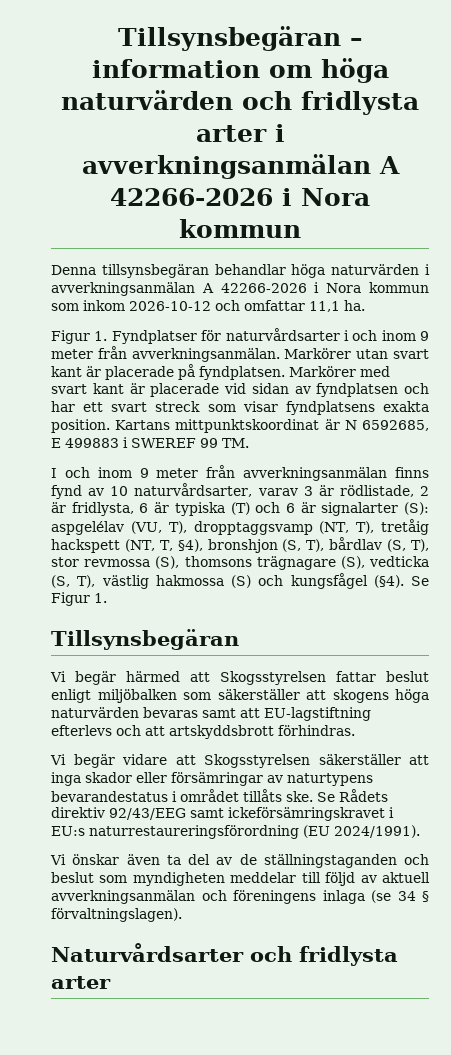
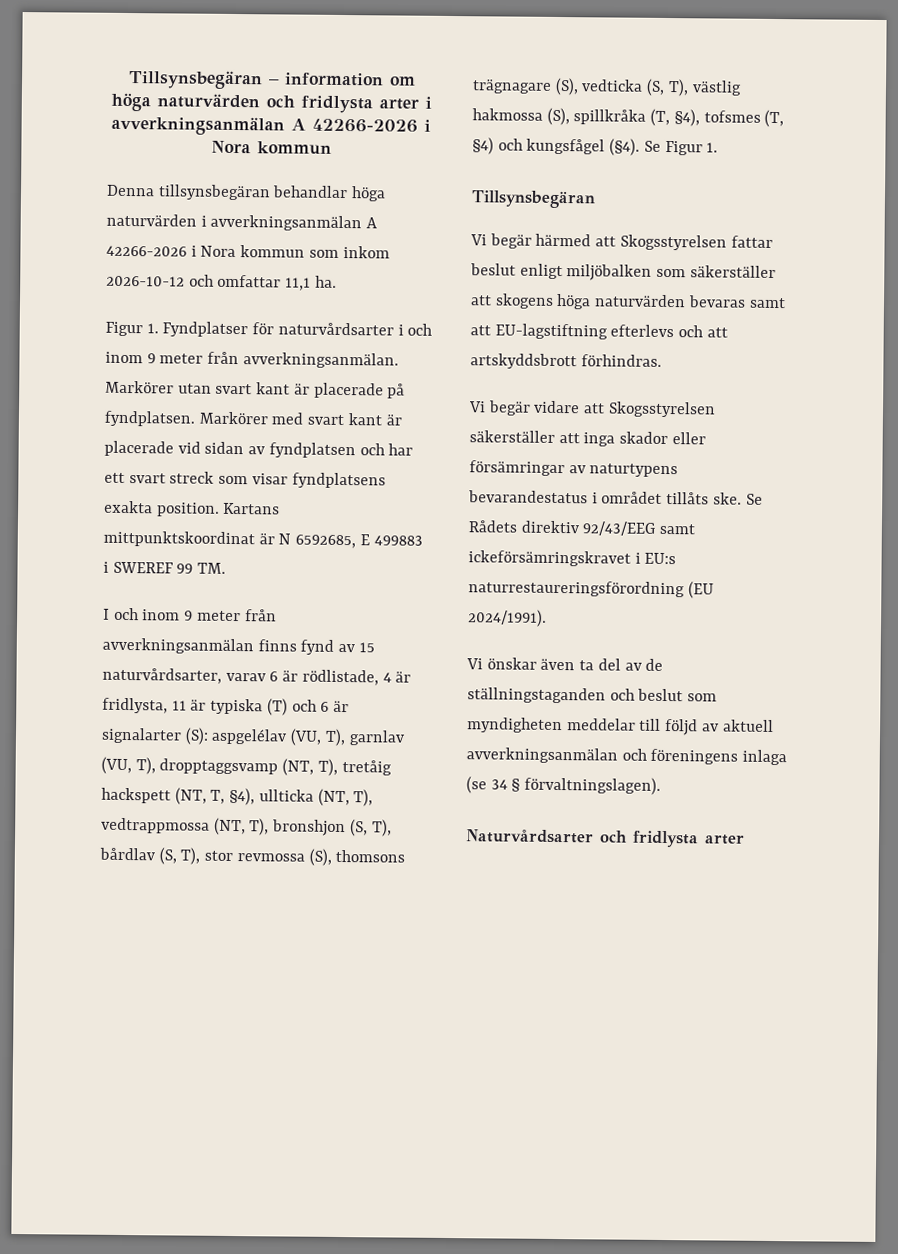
- I och inom 9 meter från avverkningsanmälan finns fynd av 10 naturvårdsarter, varav 3 är rödlistade, 2 är fridlysta, 6 är typiska (T) och 6 är signalarter (S): aspgelélav (VU, T), dropptaggsvamp (NT, T), tretåig hackspett (NT, T, §4), bronshjon (S, T), bårdlav (S, T), stor revmossa (S), thomsons trägnagare (S), vedticka (S, T), västlig hakmossa (S) och kungsfågel (§4).
+ I och inom 9 meter från avverkningsanmälan finns fynd av 15 naturvårdsarter, varav 6 är rödlistade, 4 är fridlysta, 11 är typiska (T) och 6 är signalarter (S): aspgelélav (VU, T), garnlav (VU, T), dropptaggsvamp (NT, T), tretåig hackspett (NT, T, §4), ullticka (NT, T), vedtrappmossa (NT, T), bronshjon (S, T), bårdlav (S, T), stor revmossa (S), thomsons trägnagare (S), vedticka (S, T), västlig hakmossa (S), spillkråka (T, §4), tofsmes (T, §4) och kungsfågel (§4).

